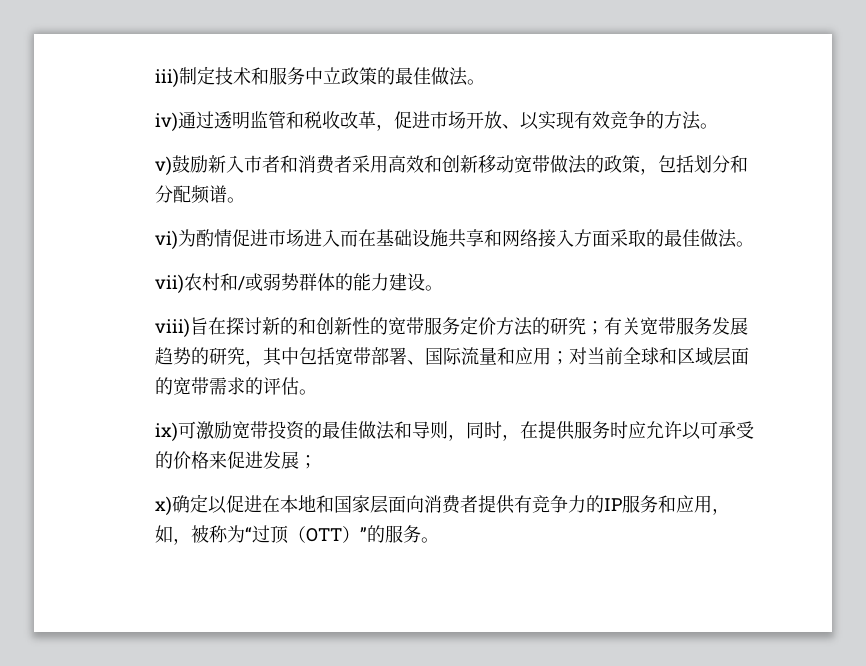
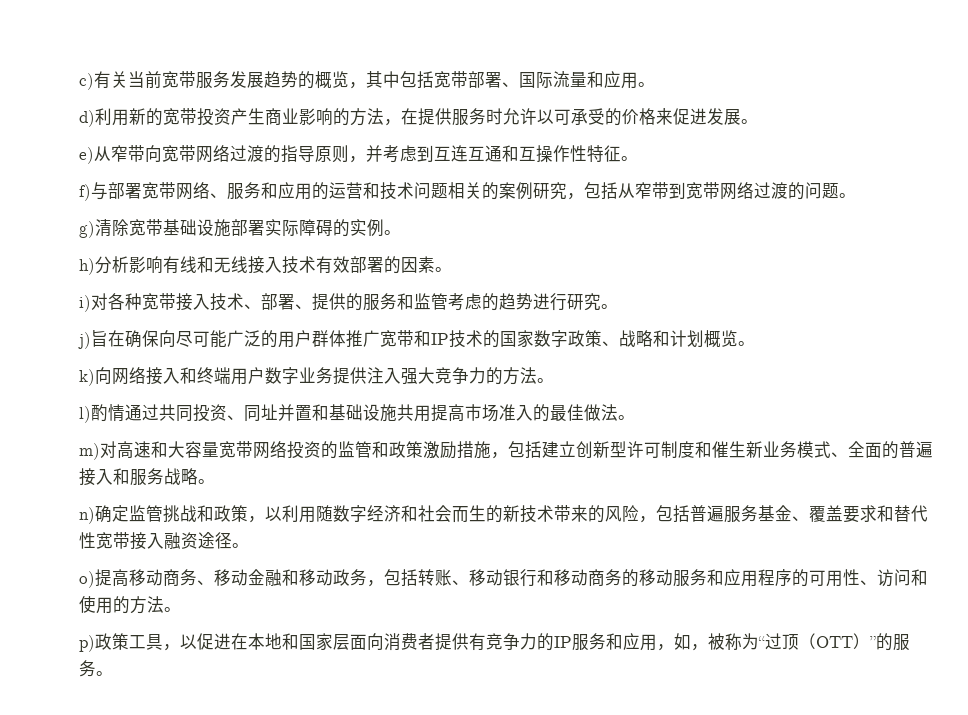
- iii)制定技术和服务中立政策的最佳做法。
- iv)通过透明监管和税收改革，促进市场开放、以实现有效竞争的方法。
- v)鼓励新入市者和消费者采用高效和创新移动宽带做法的政策，包括划分和分配频谱。
- vi)为酌情促进市场进入而在基础设施共享和网络接入方面采取的最佳做法。
- vii)农村和/或弱势群体的能力建设。
- viii)旨在探讨新的和创新性的宽带服务定价方法的研究；有关宽带服务发展趋势的研究，其中包括宽带部署、国际流量和应用；对当前全球和区域层面的宽带需求的评估。
- ix)可激励宽带投资的最佳做法和导则，同时，在提供服务时应允许以可承受的价格来促进发展；
- x)确定以促进在本地和国家层面向消费者提供有竞争力的IP服务和应用，如，被称为“过顶（OTT）”的服务。
+ c)有关当前宽带服务发展趋势的概览，其中包括宽带部署、国际流量和应用。
+ d)利用新的宽带投资产生商业影响的方法，在提供服务时允许以可承受的价格来促进发展。
+ e)从窄带向宽带网络过渡的指导原则，并考虑到互连互通和互操作性特征。
+ f)与部署宽带网络、服务和应用的运营和技术问题相关的案例研究，包括从窄带到宽带网络过渡的问题。
+ g)清除宽带基础设施部署实际障碍的实例。
+ h)分析影响有线和无线接入技术有效部署的因素。
+ i)对各种宽带接入技术、部署、提供的服务和监管考虑的趋势进行研究。
+ j)旨在确保向尽可能广泛的用户群体推广宽带和IP技术的国家数字政策、战略和计划概览。
+ k)向网络接入和终端用户数字业务提供注入强大竞争力的方法。
+ l)酌情通过共同投资、同址并置和基础设施共用提高市场准入的最佳做法。
+ m)对高速和大容量宽带网络投资的监管和政策激励措施，包括建立创新型许可制度和催生新业务模式、全面的普遍接入和服务战略。
+ n)确定监管挑战和政策，以利用随数字经济和社会而生的新技术带来的风险，包括普遍服务基金、覆盖要求和替代性宽带接入融资途径。
+ o)提高移动商务、移动金融和移动政务，包括转账、移动银行和移动商务的移动服务和应用程序的可用性、访问和使用的方法。
+ p)政策工具，以促进在本地和国家层面向消费者提供有竞争力的IP服务和应用，如，被称为“过顶（OTT）”的服务。

